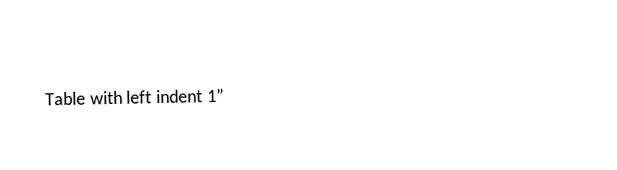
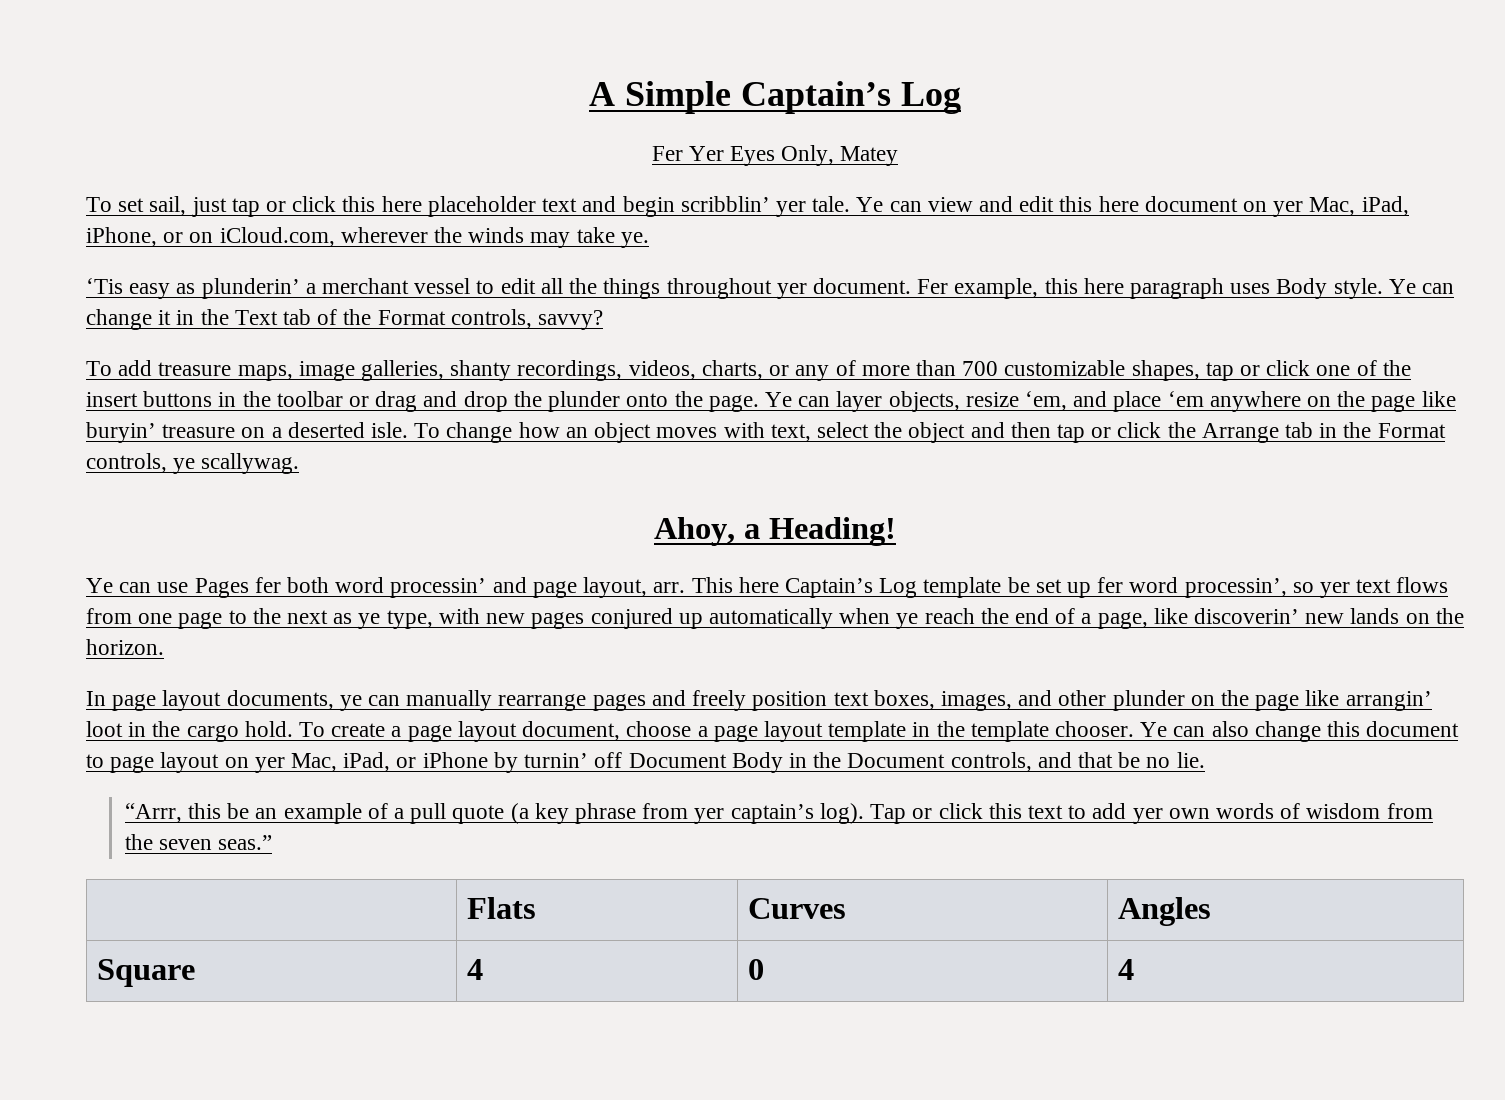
- Table with left indent 1”
+ A Simple Captain’s Log
+ Fer Yer Eyes Only, Matey
+ To set sail, just tap or click this here placeholder text and begin scribblin’ yer tale. Ye can view and edit this here document on yer Mac, iPad, iPhone, or on iCloud.com, wherever the winds may take ye.
+ ‘Tis easy as plunderin’ a merchant vessel to edit all the things throughout yer document. Fer example, this here paragraph uses Body style. Ye can change it in the Text tab of the Format controls, savvy?
+ To add treasure maps, image galleries, shanty recordings, videos, charts, or any of more than 700 customizable shapes, tap or click one of the insert buttons in the toolbar or drag and drop the plunder onto the page. Ye can layer objects, resize ‘em, and place ‘em anywhere on the page like buryin’ treasure on a deserted isle. To change how an object moves with text, select the object and then tap or click the Arrange tab in the Format controls, ye scallywag.
+ Ahoy, a Heading!
+ Ye can use Pages fer both word processin’ and page layout, arr. This here Captain’s Log template be set up fer word processin’, so yer text flows from one page to the next as ye type, with new pages conjured up automatically when ye reach the end of a page, like discoverin’ new lands on the horizon.
+ In page layout documents, ye can manually rearrange pages and freely position text boxes, images, and other plunder on the page like arrangin’ loot in the cargo hold. To create a page layout document, choose a page layout template in the template chooser. Ye can also change this document to page layout on yer Mac, iPad, or iPhone by turnin’ off Document Body in the Document controls, and that be no lie.
+ “Arrr, this be an example of a pull quote (a key phrase from yer captain’s log). Tap or click this text to add yer own words of wisdom from the seven seas.”
+ | Flats | Curves | Angles
+ Square | 4 | 0 | 4

